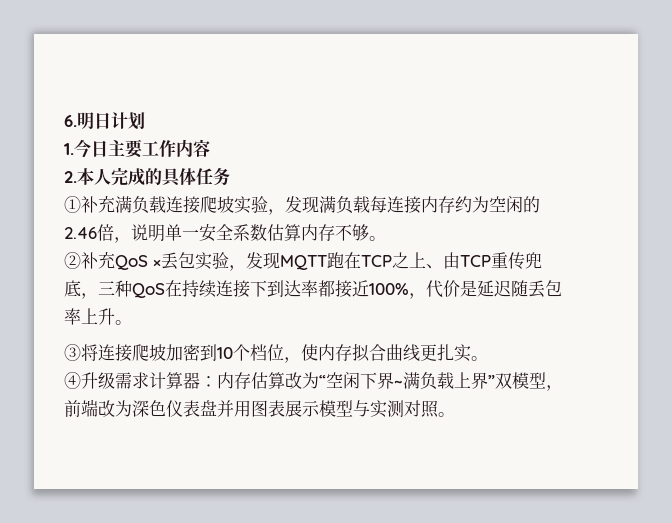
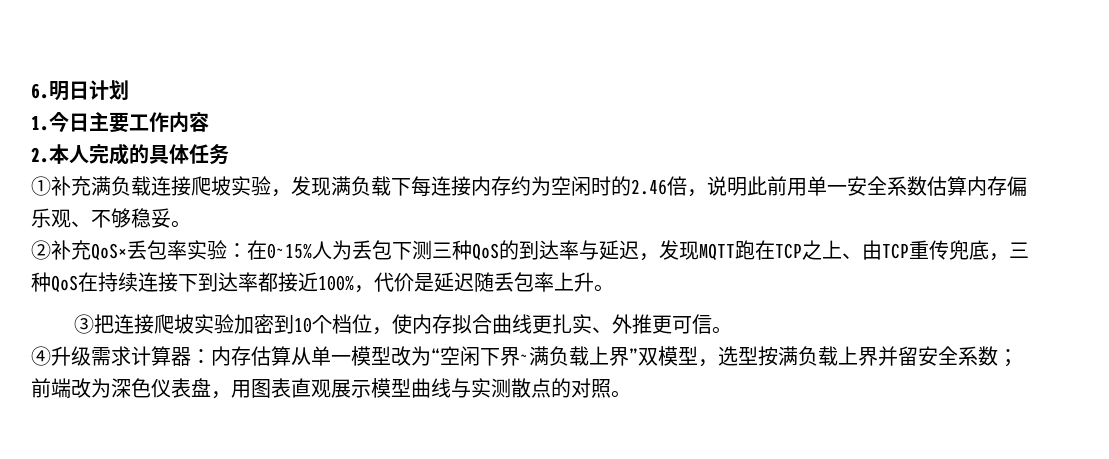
- ①补充满负载连接爬坡实验，发现满负载每连接内存约为空闲的2.46倍，说明单一安全系数估算内存不够。
+ ①补充满负载连接爬坡实验，发现满负载下每连接内存约为空闲时的2.46倍，说明此前用单一安全系数估算内存偏乐观、不够稳妥。
- ②补充QoS ×丢包实验，发现MQTT跑在TCP之上、由TCP重传兜底，三种QoS在持续连接下到达率都接近100%，代价是延迟随丢包率上升。
+ ②补充QoS×丢包率实验：在0~15%人为丢包下测三种QoS的到达率与延迟，发现MQTT跑在TCP之上、由TCP重传兜底，三种QoS在持续连接下到达率都接近100%，代价是延迟随丢包率上升。
- ③将连接爬坡加密到10个档位，使内存拟合曲线更扎实。
+ ③把连接爬坡实验加密到10个档位，使内存拟合曲线更扎实、外推更可信。
- ④升级需求计算器：内存估算改为“空闲下界~满负载上界”双模型，前端改为深色仪表盘并用图表展示模型与实测对照。
+ ④升级需求计算器：内存估算从单一模型改为“空闲下界~满负载上界”双模型，选型按满负载上界并留安全系数；前端改为深色仪表盘，用图表直观展示模型曲线与实测散点的对照。

